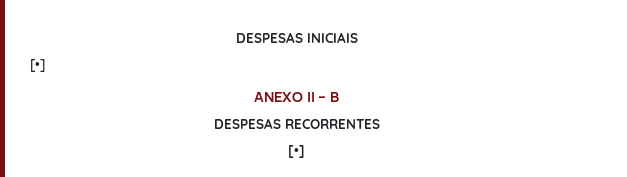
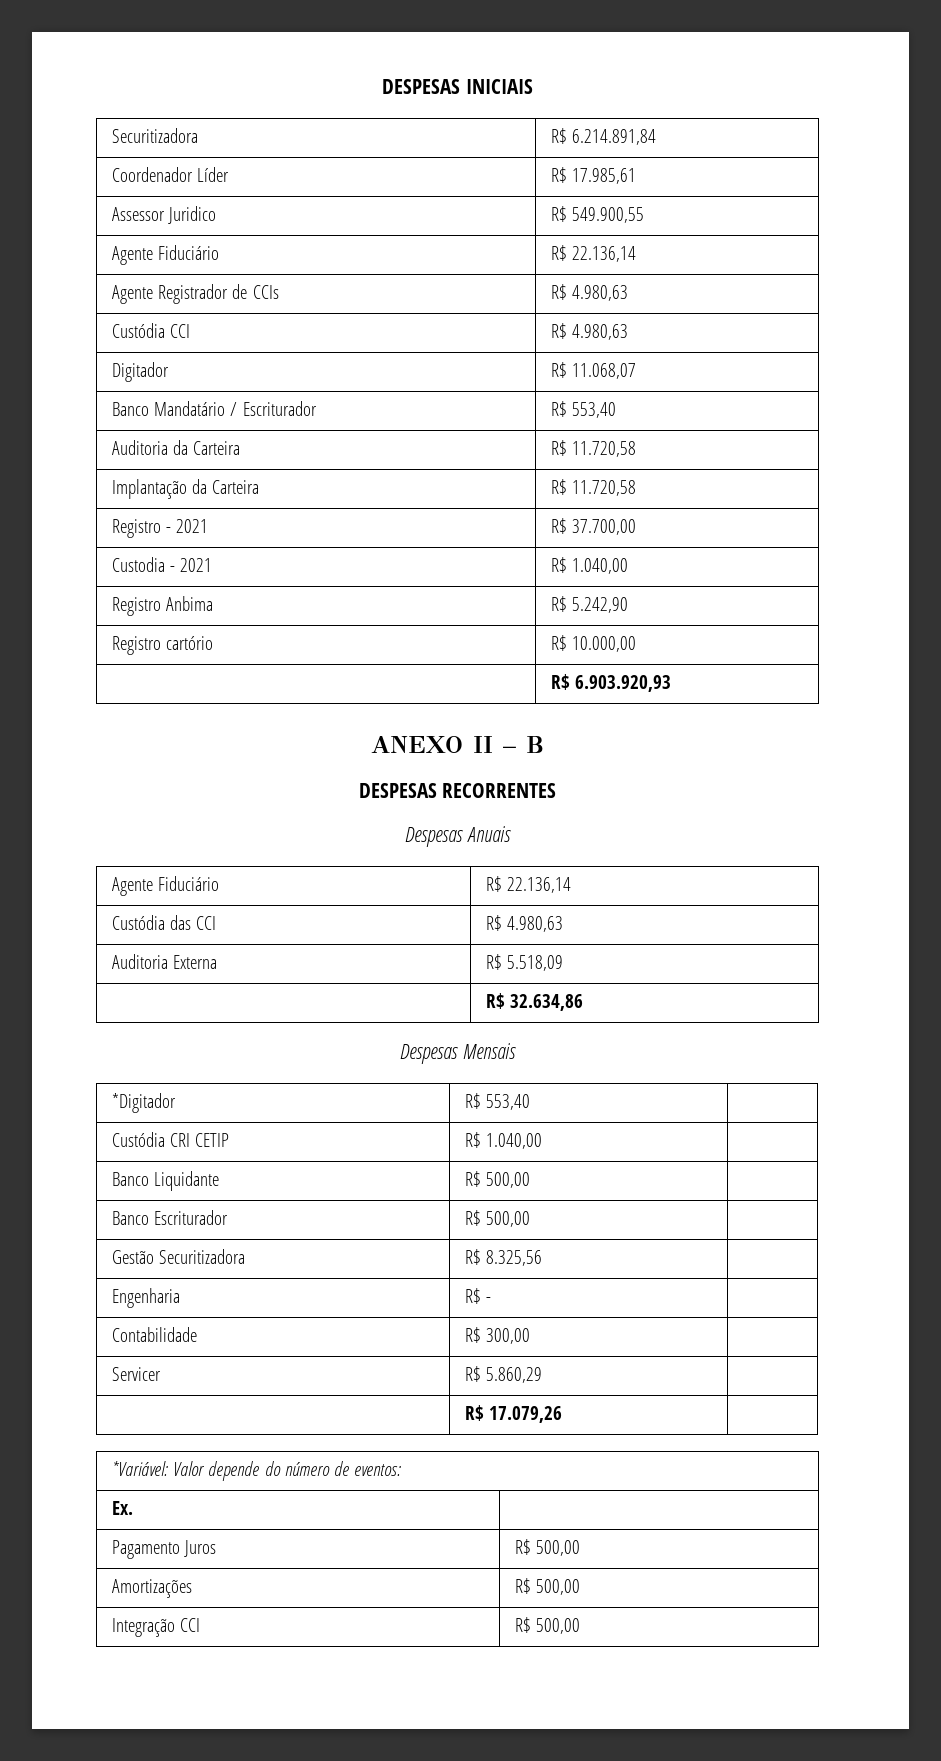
  DESPESAS INICIAIS
- [•]
+ Securitizadora | R$ 6.214.891,84
+ Coordenador Líder | R$ 17.985,61
+ Assessor Juridico | R$ 549.900,55
+ Agente Fiduciário | R$ 22.136,14
+ Agente Registrador de CCIs | R$ 4.980,63
+ Custódia CCI | R$ 4.980,63
+ Digitador | R$ 11.068,07
+ Banco Mandatário / Escriturador | R$ 553,40
+ Auditoria da Carteira | R$ 11.720,58
+ Implantação da Carteira | R$ 11.720,58
+ Registro - 2021 | R$ 37.700,00
+ Custodia - 2021 | R$ 1.040,00
+ Registro Anbima | R$ 5.242,90
+ Registro cartório | R$ 10.000,00
+ | R$ 6.903.920,93
  DESPESAS RECORRENTES
- [•]
+ Despesas Anuais
+ Agente Fiduciário | R$ 22.136,14
+ Custódia das CCI | R$ 4.980,63
+ Auditoria Externa | R$ 5.518,09
+ | R$ 32.634,86
+ Despesas Mensais
+ *Digitador | R$ 553,40 |
+ Custódia CRI CETIP | R$ 1.040,00 |
+ Banco Liquidante | R$ 500,00 |
+ Banco Escriturador | R$ 500,00 |
+ Gestão Securitizadora | R$ 8.325,56 |
+ Engenharia | R$ - |
+ Contabilidade | R$ 300,00 |
+ Servicer | R$ 5.860,29 |
+ | R$ 17.079,26 |
+ *Variável: Valor depende do número de eventos:
+ Ex. |
+ Pagamento Juros | R$ 500,00
+ Amortizações | R$ 500,00
+ Integração CCI | R$ 500,00

